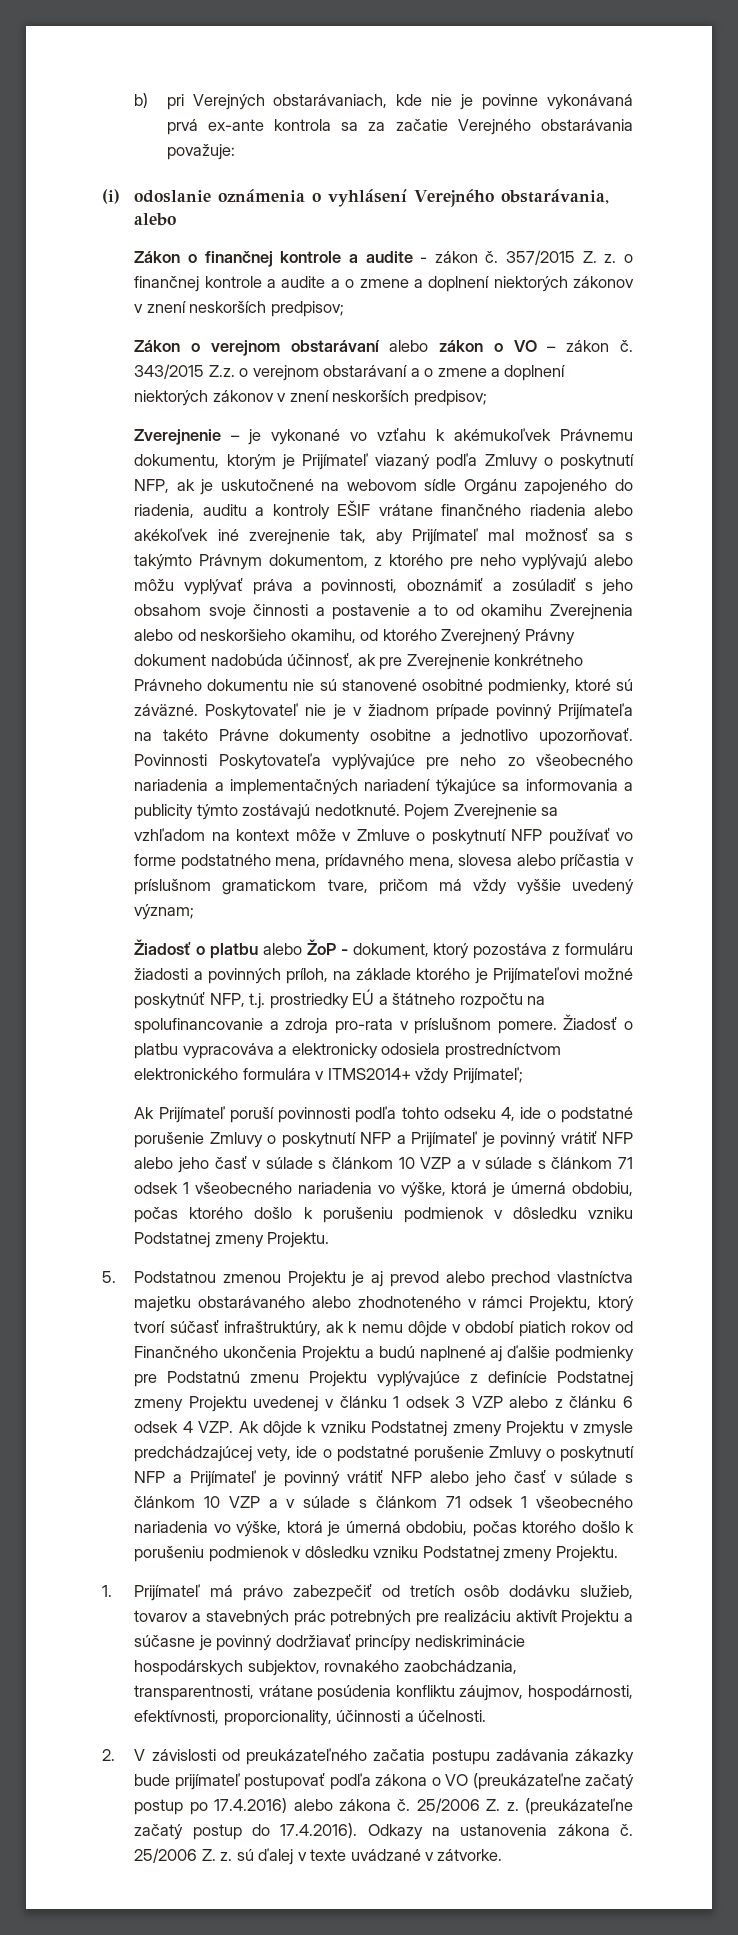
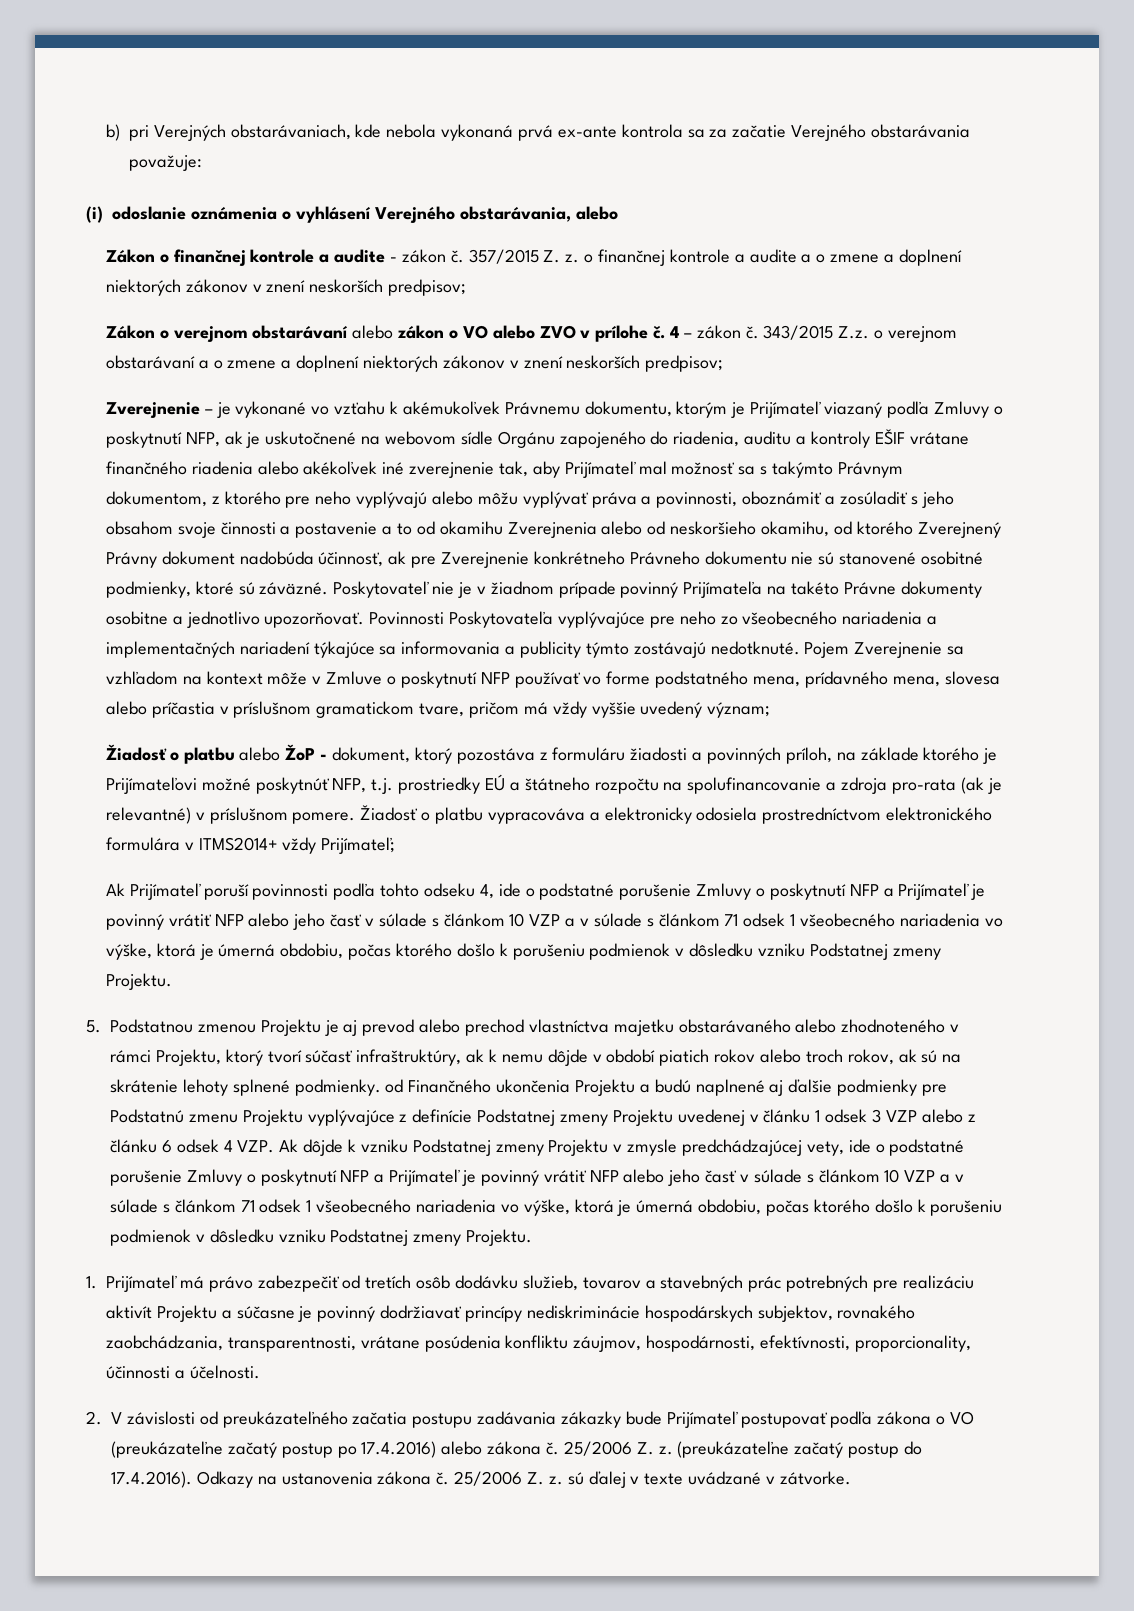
- b) pri Verejných obstarávaniach, kde nie je povinne vykonávaná prvá ex-ante kontrola sa za začatie Verejného obstarávania považuje:
+ b) pri Verejných obstarávaniach, kde nebola vykonaná prvá ex-ante kontrola sa za začatie Verejného obstarávania považuje:
- Zákon o verejnom obstarávaní alebo zákon o VO – zákon č.
+ Zákon o verejnom obstarávaní alebo zákon o VO alebo ZVO v prílohe č. 4 – zákon č.
- Žiadosť o platbu alebo ŽoP - dokument, ktorý pozostáva z formuláru žiadosti a povinných príloh, na základe ktorého je Prijímateľovi možné poskytnúť NFP, t.j. prostriedky EÚ a štátneho rozpočtu na spolufinancovanie a zdroja pro-rata v príslušnom pomere.
+ Žiadosť o platbu alebo ŽoP - dokument, ktorý pozostáva z formuláru žiadosti a povinných príloh, na základe ktorého je Prijímateľovi možné poskytnúť NFP, t.j. prostriedky EÚ a štátneho rozpočtu na spolufinancovanie a zdroja pro-rata (ak je relevantné) v príslušnom pomere.
- 5. Podstatnou zmenou Projektu je aj prevod alebo prechod vlastníctva majetku obstarávaného alebo zhodnoteného v rámci Projektu, ktorý tvorí súčasť infraštruktúry, ak k nemu dôjde v období piatich rokov od Finančného ukončenia Projektu a budú naplnené aj ďalšie podmienky pre Podstatnú zmenu Projektu vyplývajúce z definície Podstatnej zmeny Projektu uvedenej v článku 1 odsek 3 VZP alebo z článku 6 odsek 4 VZP. Ak dôjde k vzniku Podstatnej zmeny Projektu v zmysle predchádzajúcej vety, ide o podstatné porušenie Zmluvy o poskytnutí NFP a Prijímateľ je povinný vrátiť NFP alebo jeho časť v súlade s článkom 10 VZP a v súlade s článkom 71 odsek 1 všeobecného nariadenia vo výške, ktorá je úmerná obdobiu, počas ktorého došlo k porušeniu podmienok v dôsledku vzniku Podstatnej zmeny Projektu.
+ 5. Podstatnou zmenou Projektu je aj prevod alebo prechod vlastníctva majetku obstarávaného alebo zhodnoteného v rámci Projektu, ktorý tvorí súčasť infraštruktúry, ak k nemu dôjde v období piatich rokov alebo troch rokov, ak sú na skrátenie lehoty splnené podmienky. od Finančného ukončenia Projektu a budú naplnené aj ďalšie podmienky pre Podstatnú zmenu Projektu vyplývajúce z definície Podstatnej zmeny Projektu uvedenej v článku 1 odsek 3 VZP alebo z článku 6 odsek 4 VZP. Ak dôjde k vzniku Podstatnej zmeny Projektu v zmysle predchádzajúcej vety, ide o podstatné porušenie Zmluvy o poskytnutí NFP a Prijímateľ je povinný vrátiť NFP alebo jeho časť v súlade s článkom 10 VZP a v súlade s článkom 71 odsek 1 všeobecného nariadenia vo výške, ktorá je úmerná obdobiu, počas ktorého došlo k porušeniu podmienok v dôsledku vzniku Podstatnej zmeny Projektu.
- 2. V závislosti od preukázateľného začatia postupu zadávania zákazky bude prijímateľ postupovať podľa zákona o VO (preukázateľne začatý postup po 17.4.2016) alebo zákona č.
+ 2. V závislosti od preukázateľného začatia postupu zadávania zákazky bude Prijímateľ postupovať podľa zákona o VO (preukázateľne začatý postup po 17.4.2016) alebo zákona č.

